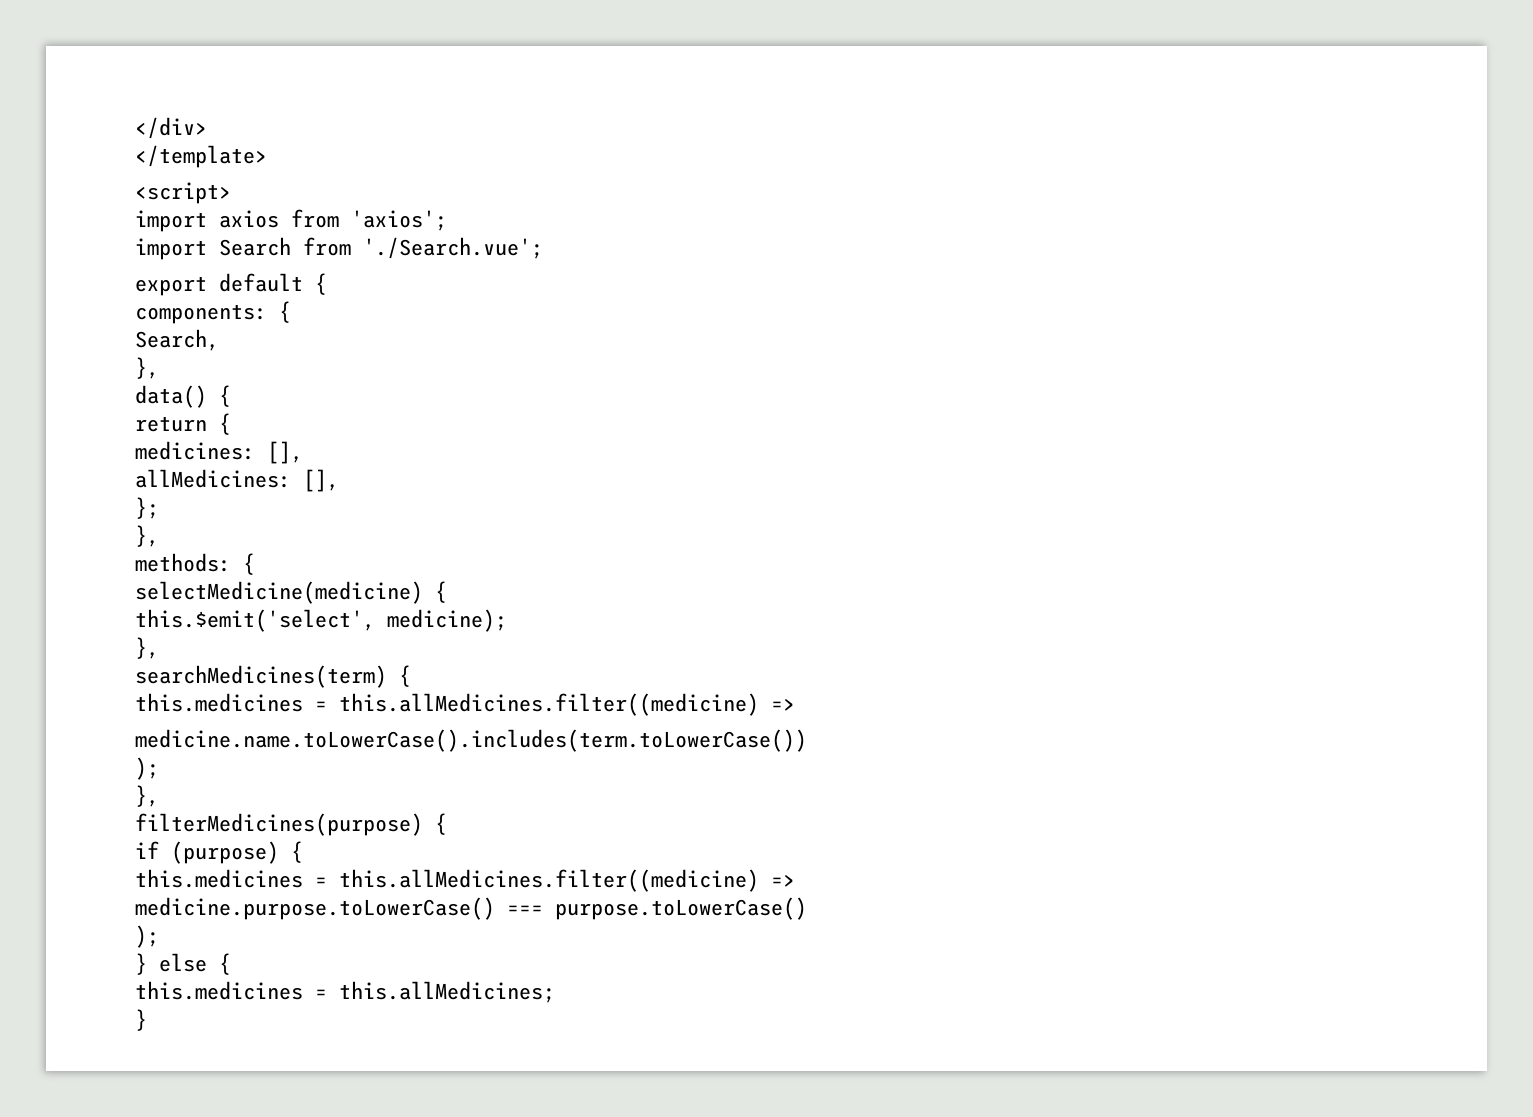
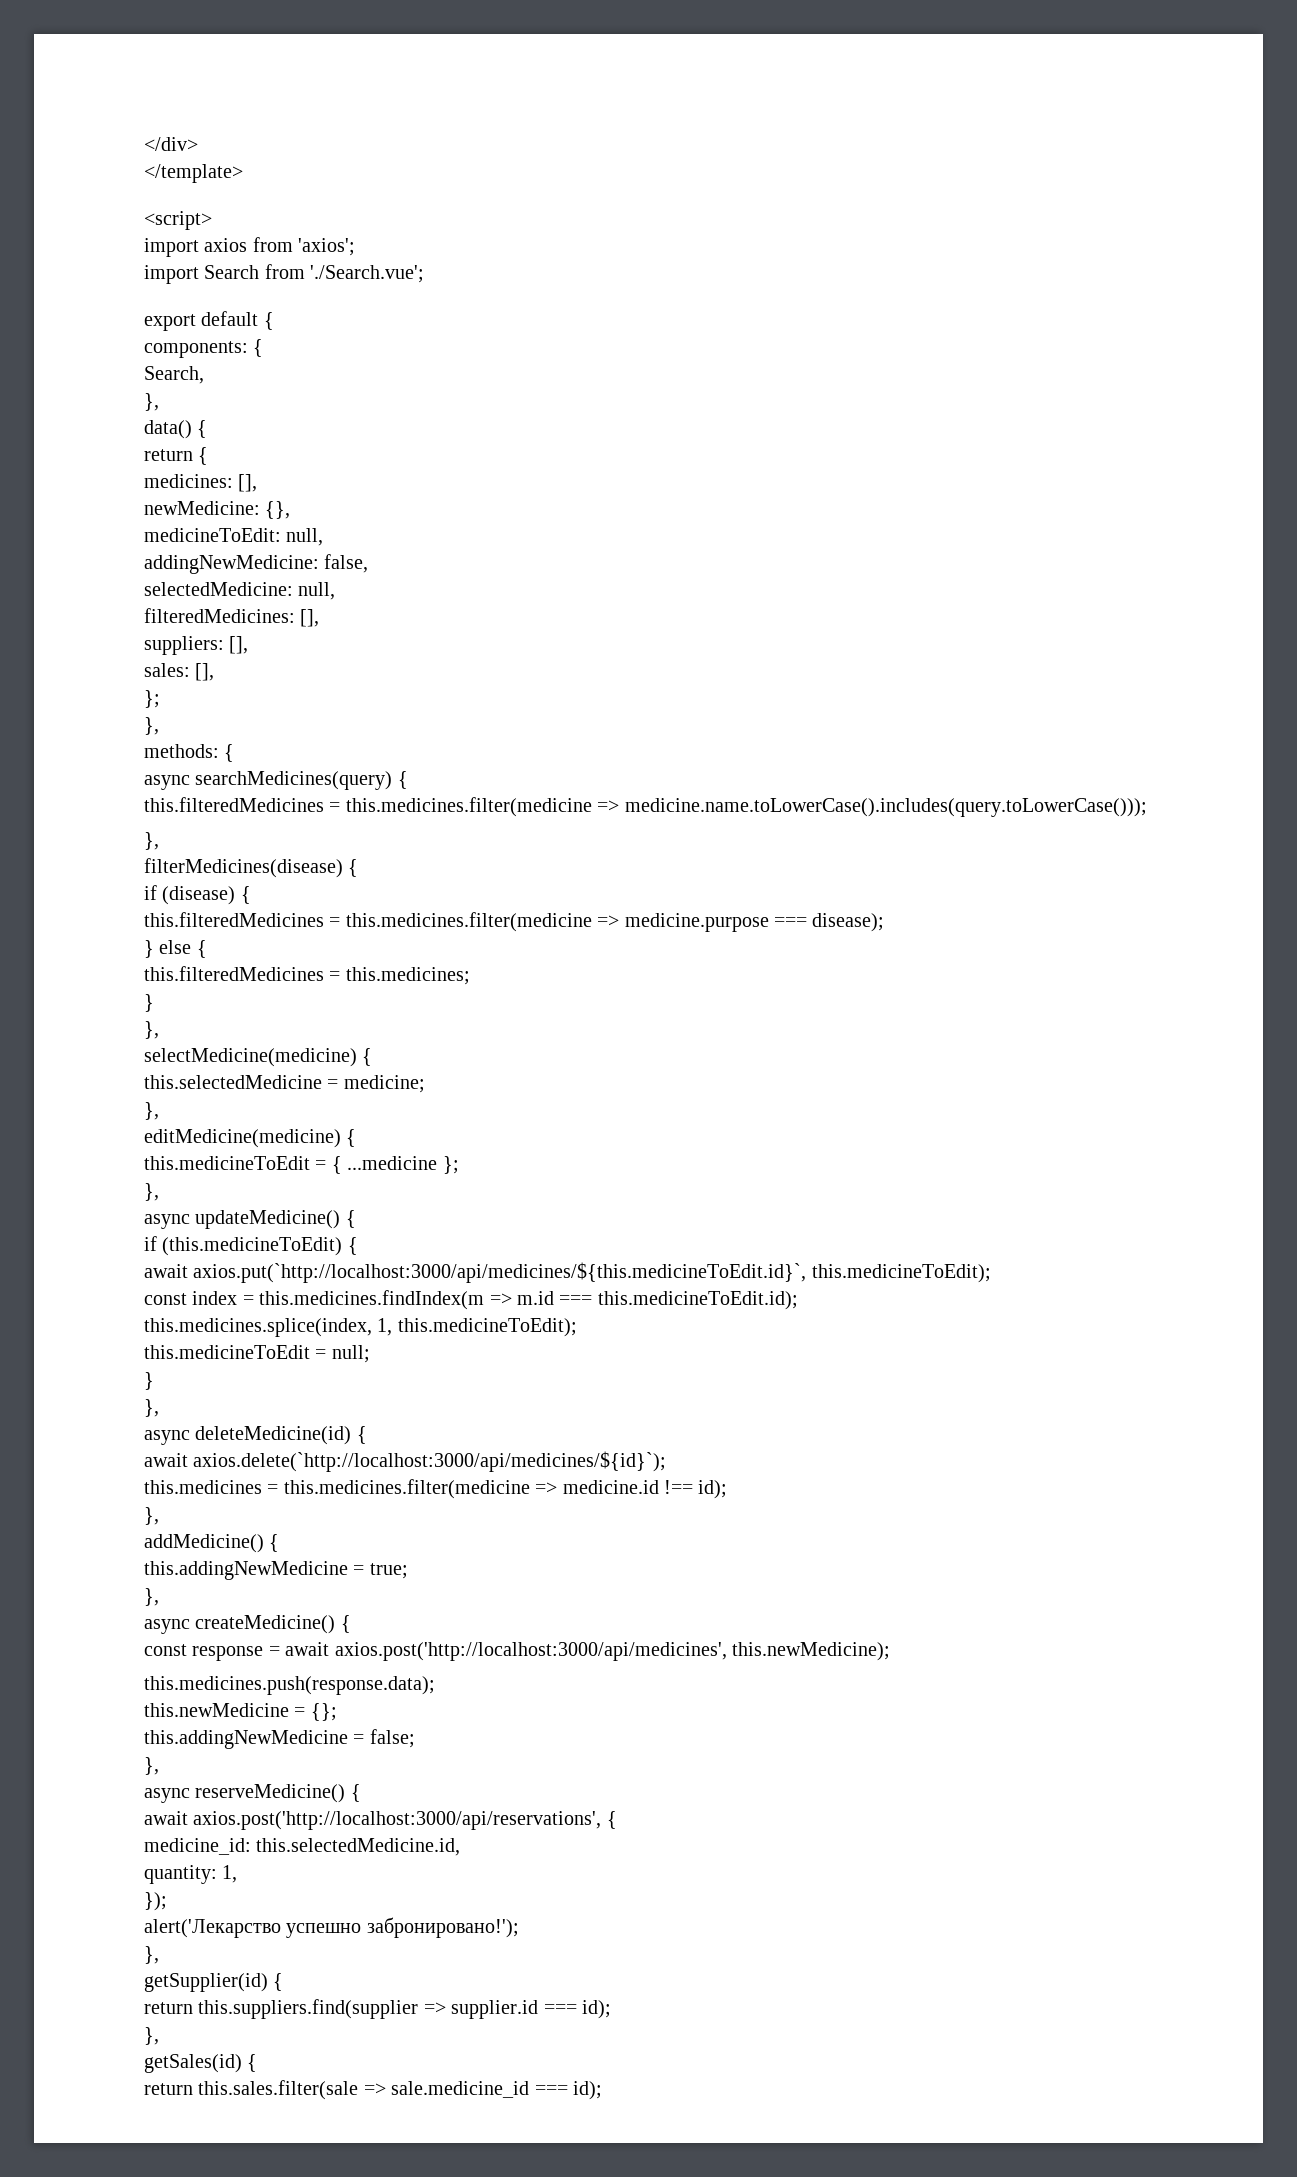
- allMedicines: [],
+ newMedicine: {},
+ medicineToEdit: null,
+ addingNewMedicine: false,
+ selectedMedicine: null,
+ filteredMedicines: [],
+ suppliers: [],
+ sales: [],
+ async searchMedicines(query) {
+ this.filteredMedicines = this.medicines.filter(medicine => medicine.name.toLowerCase().includes(query.toLowerCase()));
+ },
+ filterMedicines(disease) {
+ if (disease) {
+ this.filteredMedicines = this.medicines.filter(medicine => medicine.purpose === disease);
+ } else {
+ this.filteredMedicines = this.medicines;
+ }
+ },
  selectMedicine(medicine) {
- this.$emit('select', medicine);
+ this.selectedMedicine = medicine;
  },
- searchMedicines(term) {
- this.medicines = this.allMedicines.filter((medicine) =>
- medicine.name.toLowerCase().includes(term.toLowerCase())
- );
+ editMedicine(medicine) {
+ this.medicineToEdit = { ...medicine };
  },
- filterMedicines(purpose) {
- if (purpose) {
- this.medicines = this.allMedicines.filter((medicine) =>
- medicine.purpose.toLowerCase() === purpose.toLowerCase()
- );
- } else {
- this.medicines = this.allMedicines;
+ async updateMedicine() {
+ if (this.medicineToEdit) {
+ await axios.put(`http://localhost:3000/api/medicines/${this.medicineToEdit.id}`, this.medicineToEdit);
+ const index = this.medicines.findIndex(m => m.id === this.medicineToEdit.id);
+ this.medicines.splice(index, 1, this.medicineToEdit);
+ this.medicineToEdit = null;
  }
+ },
+ async deleteMedicine(id) {
+ await axios.delete(`http://localhost:3000/api/medicines/${id}`);
+ this.medicines = this.medicines.filter(medicine => medicine.id !== id);
+ },
+ addMedicine() {
+ this.addingNewMedicine = true;
+ },
+ async createMedicine() {
+ const response = await axios.post('http://localhost:3000/api/medicines', this.newMedicine);
+ this.medicines.push(response.data);
+ this.newMedicine = {};
+ this.addingNewMedicine = false;
+ },
+ async reserveMedicine() {
+ await axios.post('http://localhost:3000/api/reservations', {
+ medicine_id: this.selectedMedicine.id,
+ quantity: 1,
+ });
+ alert('Лекарство успешно забронировано!');
+ },
+ getSupplier(id) {
+ return this.suppliers.find(supplier => supplier.id === id);
+ },
+ getSales(id) {
+ return this.sales.filter(sale => sale.medicine_id === id);

